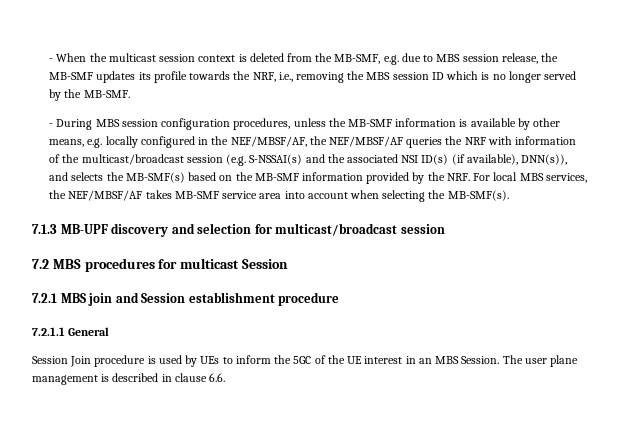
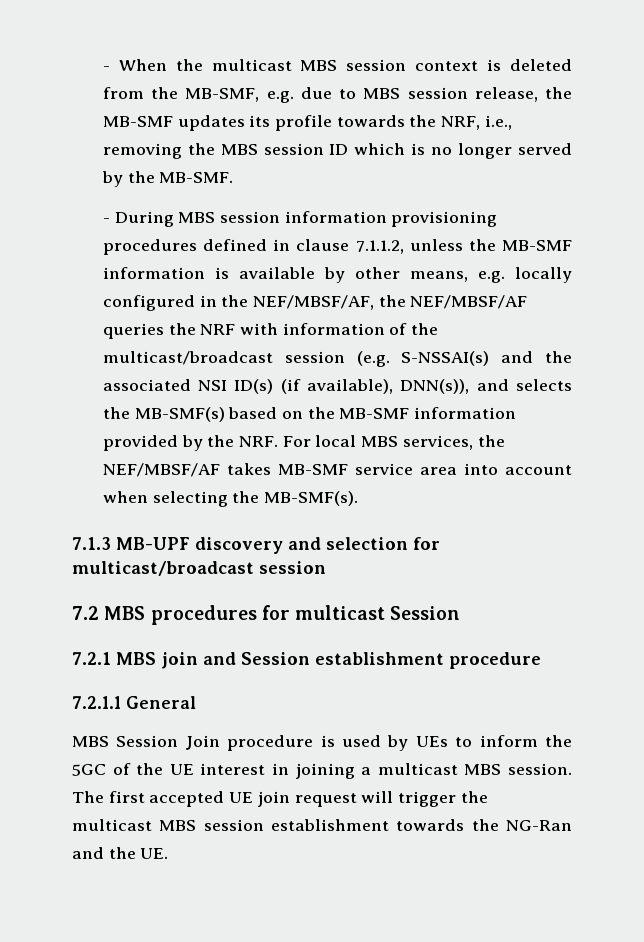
- - When the multicast session context is deleted from the MB-SMF, e.g. due to MBS session release, the MB-SMF updates its profile towards the NRF, i.e., removing the MBS session ID which is no longer served by the MB-SMF.
+ - When the multicast MBS session context is deleted from the MB-SMF, e.g. due to MBS session release, the MB-SMF updates its profile towards the NRF, i.e., removing the MBS session ID which is no longer served by the MB-SMF.
- - During MBS session configuration procedures, unless the MB-SMF information is available by other means, e.g. locally configured in the NEF/MBSF/AF, the NEF/MBSF/AF queries the NRF with information of the multicast/broadcast session (e.g. S-NSSAI(s) and the associated NSI ID(s) (if available), DNN(s)), and selects the MB-SMF(s) based on the MB-SMF information provided by the NRF. For local MBS services, the NEF/MBSF/AF takes MB-SMF service area into account when selecting the MB-SMF(s).
+ - During MBS session information provisioning procedures defined in clause 7.1.1.2, unless the MB-SMF information is available by other means, e.g. locally configured in the NEF/MBSF/AF, the NEF/MBSF/AF queries the NRF with information of the multicast/broadcast session (e.g. S-NSSAI(s) and the associated NSI ID(s) (if available), DNN(s)), and selects the MB-SMF(s) based on the MB-SMF information provided by the NRF. For local MBS services, the NEF/MBSF/AF takes MB-SMF service area into account when selecting the MB-SMF(s).
- Session Join procedure is used by UEs to inform the 5GC of the UE interest in an MBS Session. The user plane management is described in clause 6.6.
+ MBS Session Join procedure is used by UEs to inform the 5GC of the UE interest in joining a multicast MBS session. The first accepted UE join request will trigger the multicast MBS session establishment towards the NG-Ran and the UE.

